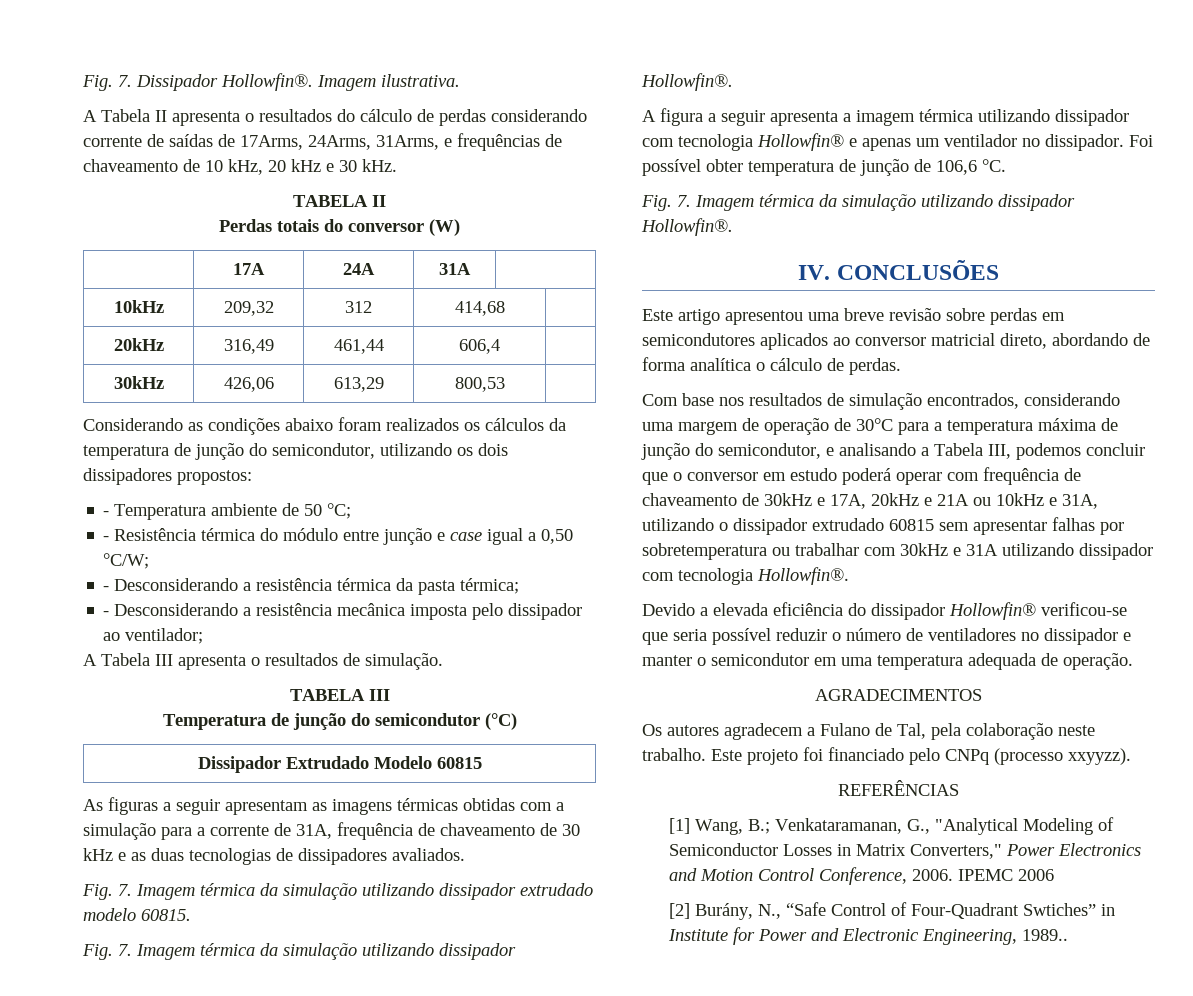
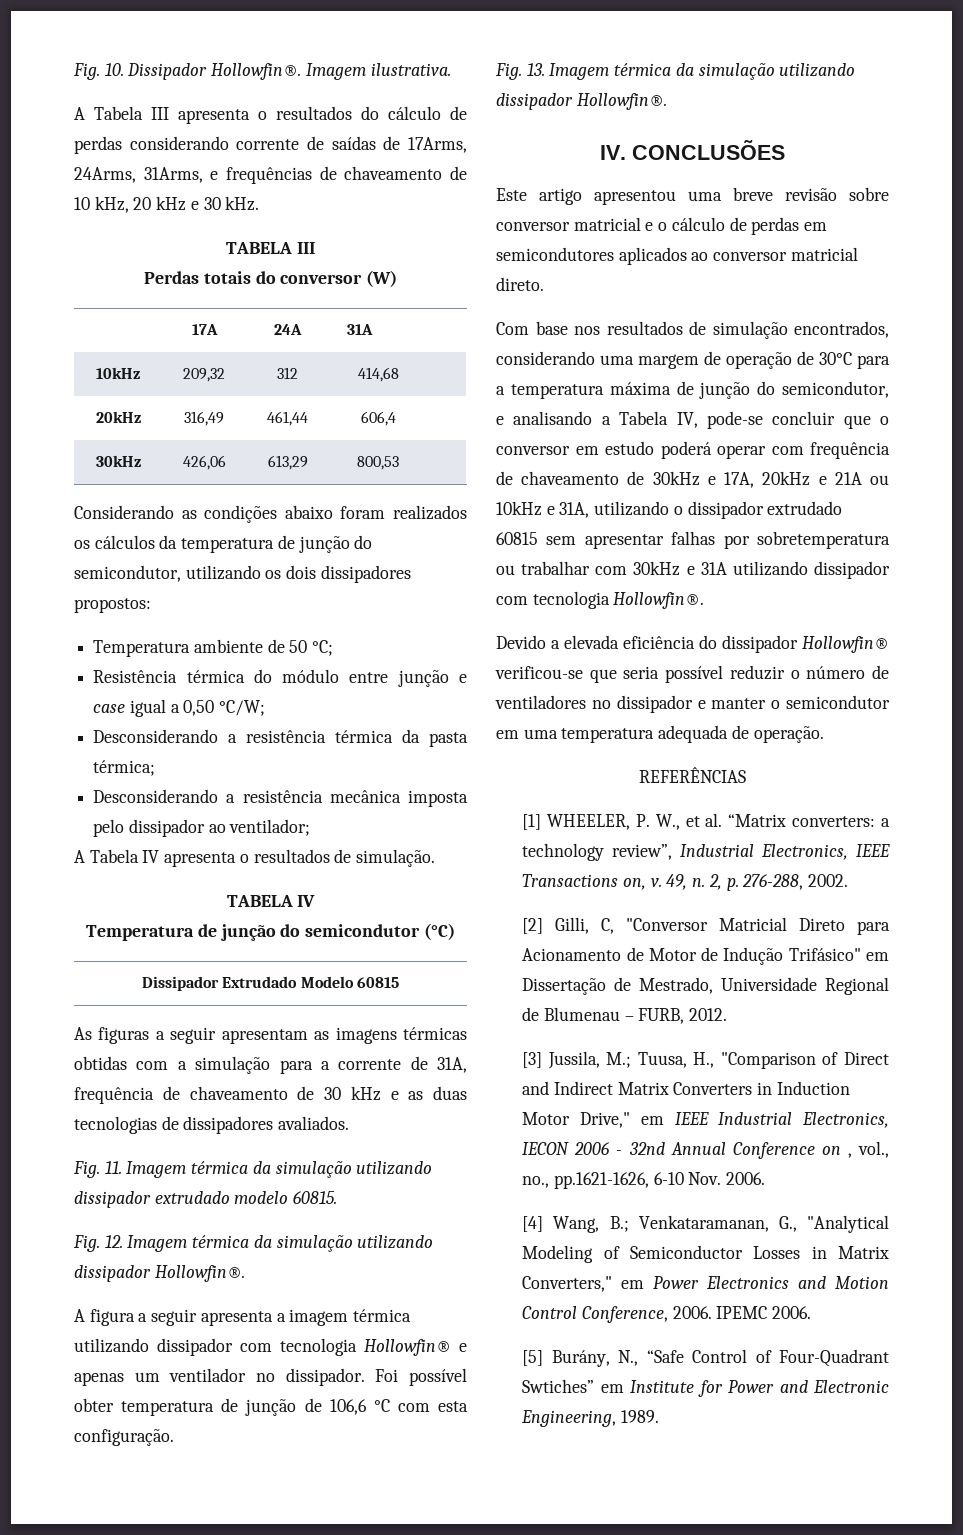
- Fig. 7. Dissipador Hollowfin®.
+ Fig. 10. Dissipador Hollowfin®.
- A Tabela II apresenta o resultados do cálculo de perdas considerando corrente de saídas de 17Arms, 24Arms, 31Arms, e frequências de chaveamento de 10 kHz, 20 kHz e 30 kHz.
+ A Tabela III apresenta o resultados do cálculo de perdas considerando corrente de saídas de 17Arms, 24Arms, 31Arms, e frequências de chaveamento de 10 kHz, 20 kHz e 30 kHz.
- TABELA II
+ TABELA III
- - Temperatura ambiente de 50 °C;
+ Temperatura ambiente de 50 °C;
- - Resistência térmica do módulo entre junção e case igual a 0,50 °C/W;
+ Resistência térmica do módulo entre junção e case igual a 0,50 °C/W;
- - Desconsiderando a resistência térmica da pasta térmica;
+ Desconsiderando a resistência térmica da pasta térmica;
- - Desconsiderando a resistência mecânica imposta pelo dissipador ao ventilador;
+ Desconsiderando a resistência mecânica imposta pelo dissipador ao ventilador;
- A Tabela III apresenta o resultados de simulação.
+ A Tabela IV apresenta o resultados de simulação.
- TABELA III
+ TABELA IV
- Fig. 7. Imagem térmica da simulação utilizando dissipador extrudado modelo 60815.
- Fig. 7. Imagem térmica da simulação utilizando dissipador Hollowfin®.
+ Fig. 11. Imagem térmica da simulação utilizando dissipador extrudado modelo 60815.
+ Fig. 12. Imagem térmica da simulação utilizando dissipador Hollowfin®.
- Foi possível obter temperatura de junção de 106,6 °C.
- Fig. 7. Imagem térmica da simulação utilizando dissipador Hollowfin®.
+ Foi possível obter temperatura de junção de 106,6 °C com esta configuração.
+ Fig. 13. Imagem térmica da simulação utilizando dissipador Hollowfin®.
- Este artigo apresentou uma breve revisão sobre perdas em semicondutores aplicados ao conversor matricial direto, abordando de forma analítica o cálculo de perdas.
+ Este artigo apresentou uma breve revisão sobre conversor matricial e o cálculo de perdas em semicondutores aplicados ao conversor matricial direto.
- Com base nos resultados de simulação encontrados, considerando uma margem de operação de 30°C para a temperatura máxima de junção do semicondutor, e analisando a Tabela III, podemos concluir que o conversor em estudo poderá operar com frequência de chaveamento de 30kHz e 17A, 20kHz e 21A ou 10kHz e 31A, utilizando o dissipador extrudado 60815 sem apresentar falhas por sobretemperatura ou trabalhar com 30kHz e 31A utilizando dissipador com tecnologia Hollowfin®.
+ Com base nos resultados de simulação encontrados, considerando uma margem de operação de 30°C para a temperatura máxima de junção do semicondutor, e analisando a Tabela IV, pode-se concluir que o conversor em estudo poderá operar com frequência de chaveamento de 30kHz e 17A, 20kHz e 21A ou 10kHz e 31A, utilizando o dissipador extrudado 60815 sem apresentar falhas por sobretemperatura ou trabalhar com 30kHz e 31A utilizando dissipador com tecnologia Hollowfin®.
- AGRADECIMENTOS
- Os autores agradecem a Fulano de Tal, pela colaboração neste trabalho. Este projeto foi financiado pelo CNPq (processo xxyyzz).
  REFERÊNCIAS
- [1] Wang, B.; Venkataramanan, G., "Analytical Modeling of Semiconductor Losses in Matrix Converters," Power Electronics and Motion Control Conference, 2006.
+ [1] WHEELER, P. W., et al. “Matrix converters: a technology review”, Industrial Electronics, IEEE Transactions on, v. 49, n. 2, p. 276-288, 2002.
+ [2] Gilli, C, "Conversor Matricial Direto para Acionamento de Motor de Indução Trifásico" em Dissertação de Mestrado, Universidade Regional de Blumenau – FURB, 2012.
+ [3] Jussila, M.; Tuusa, H., "Comparison of Direct and Indirect Matrix Converters in Induction Motor Drive," em IEEE Industrial Electronics, IECON 2006 - 32nd Annual Conference on , vol., no., pp.1621-1626, 6-10 Nov. 2006.
+ [4] Wang, B.; Venkataramanan, G., "Analytical Modeling of Semiconductor Losses in Matrix Converters," em Power Electronics and Motion Control Conference, 2006.
- IPEMC 2006
- [2] Burány, N., “Safe Control of Four-Quadrant Swtiches” in Institute for Power and Electronic Engineering, 1989..
+ IPEMC 2006.
+ [5] Burány, N., “Safe Control of Four-Quadrant Swtiches” em Institute for Power and Electronic Engineering, 1989.

